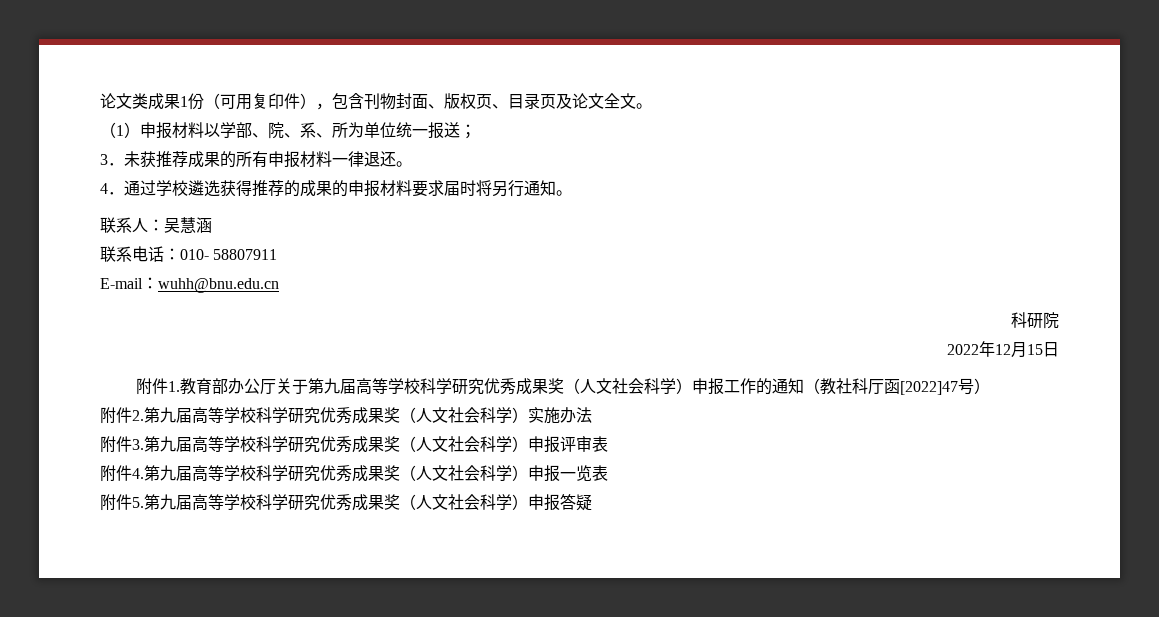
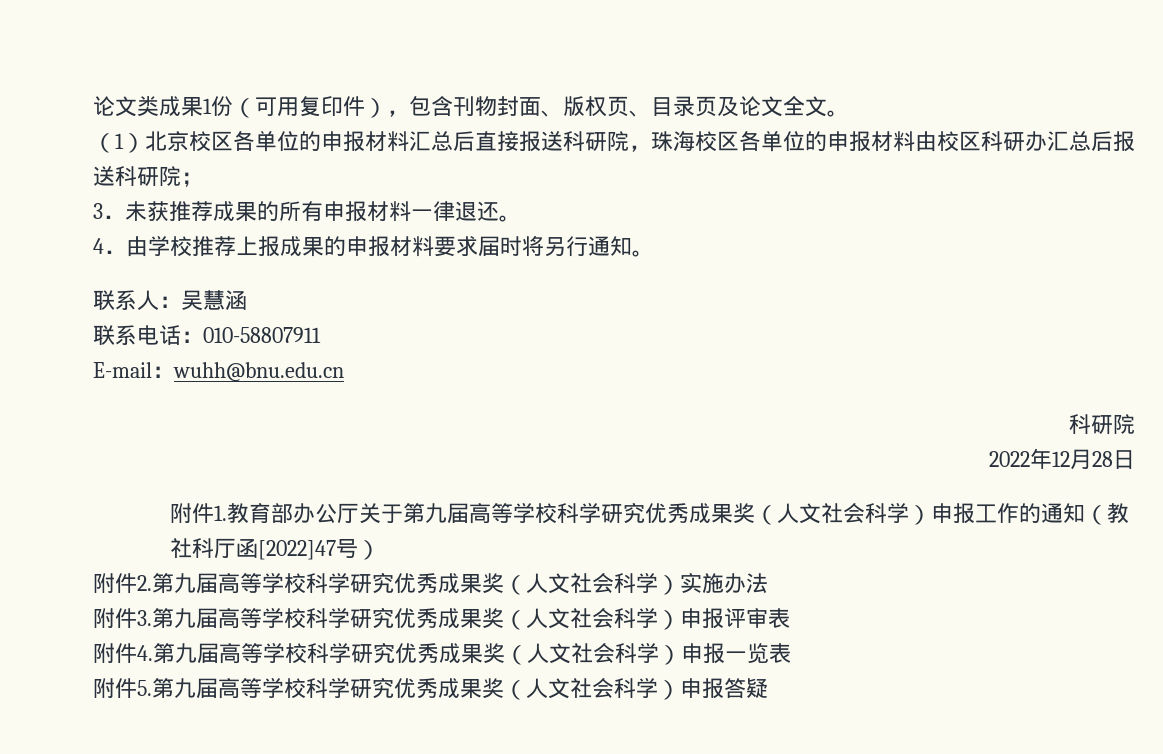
- （1）申报材料以学部、院、系、所为单位统一报送；
+ （1）北京校区各单位的申报材料汇总后直接报送科研院，珠海校区各单位的申报材料由校区科研办汇总后报送科研院；
- 4．通过学校遴选获得推荐的成果的申报材料要求届时将另行通知。
+ 4．由学校推荐上报成果的申报材料要求届时将另行通知。
- 联系电话：010- 58807911
+ 联系电话：010-58807911
- 2022年12月15日
+ 2022年12月28日

